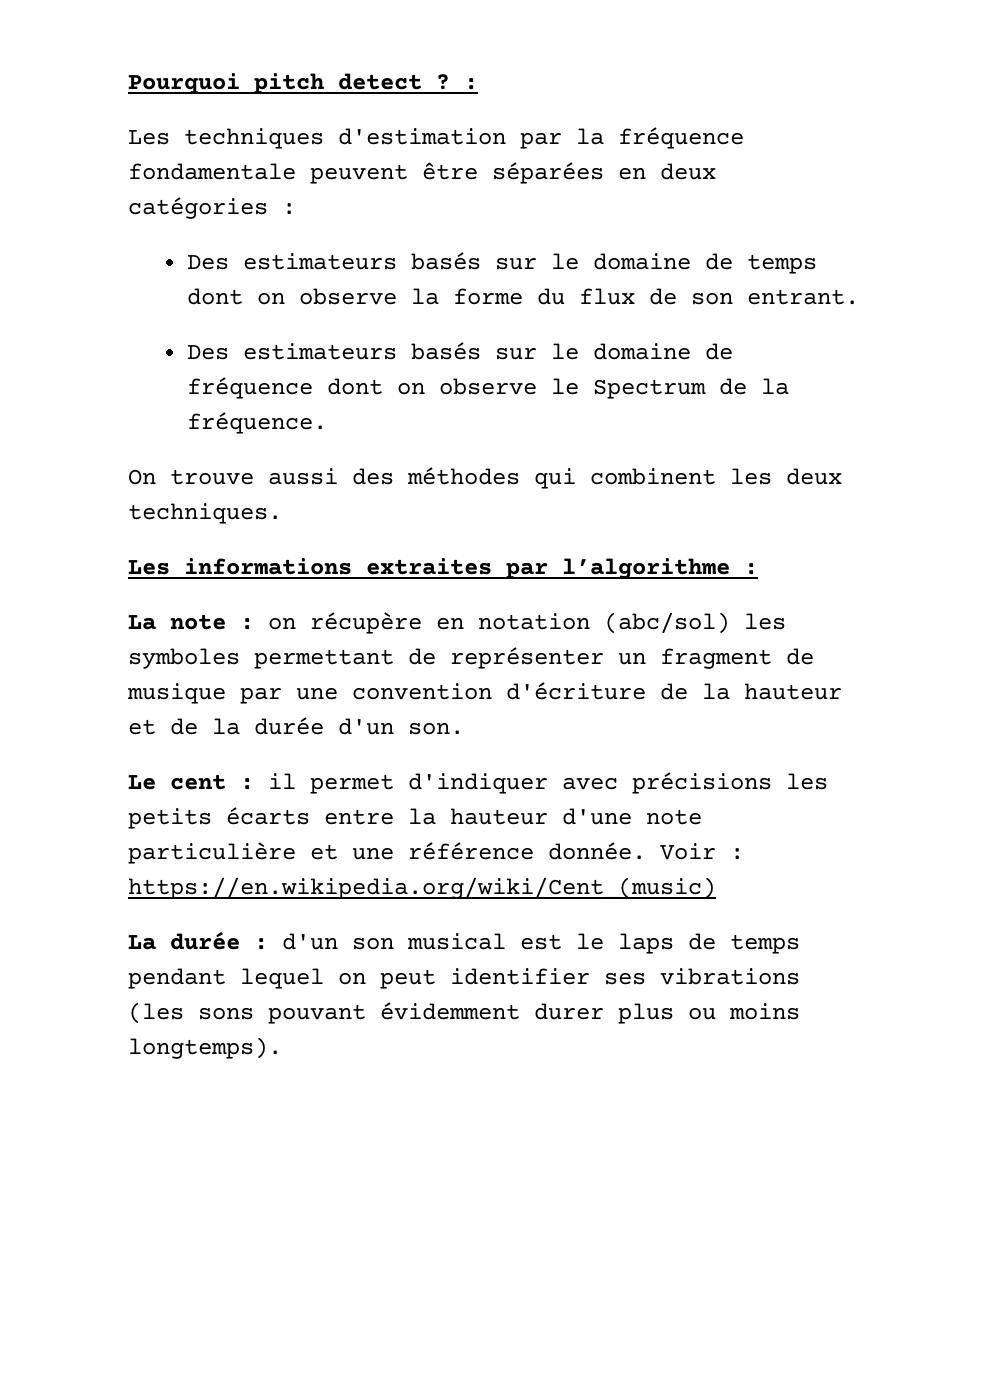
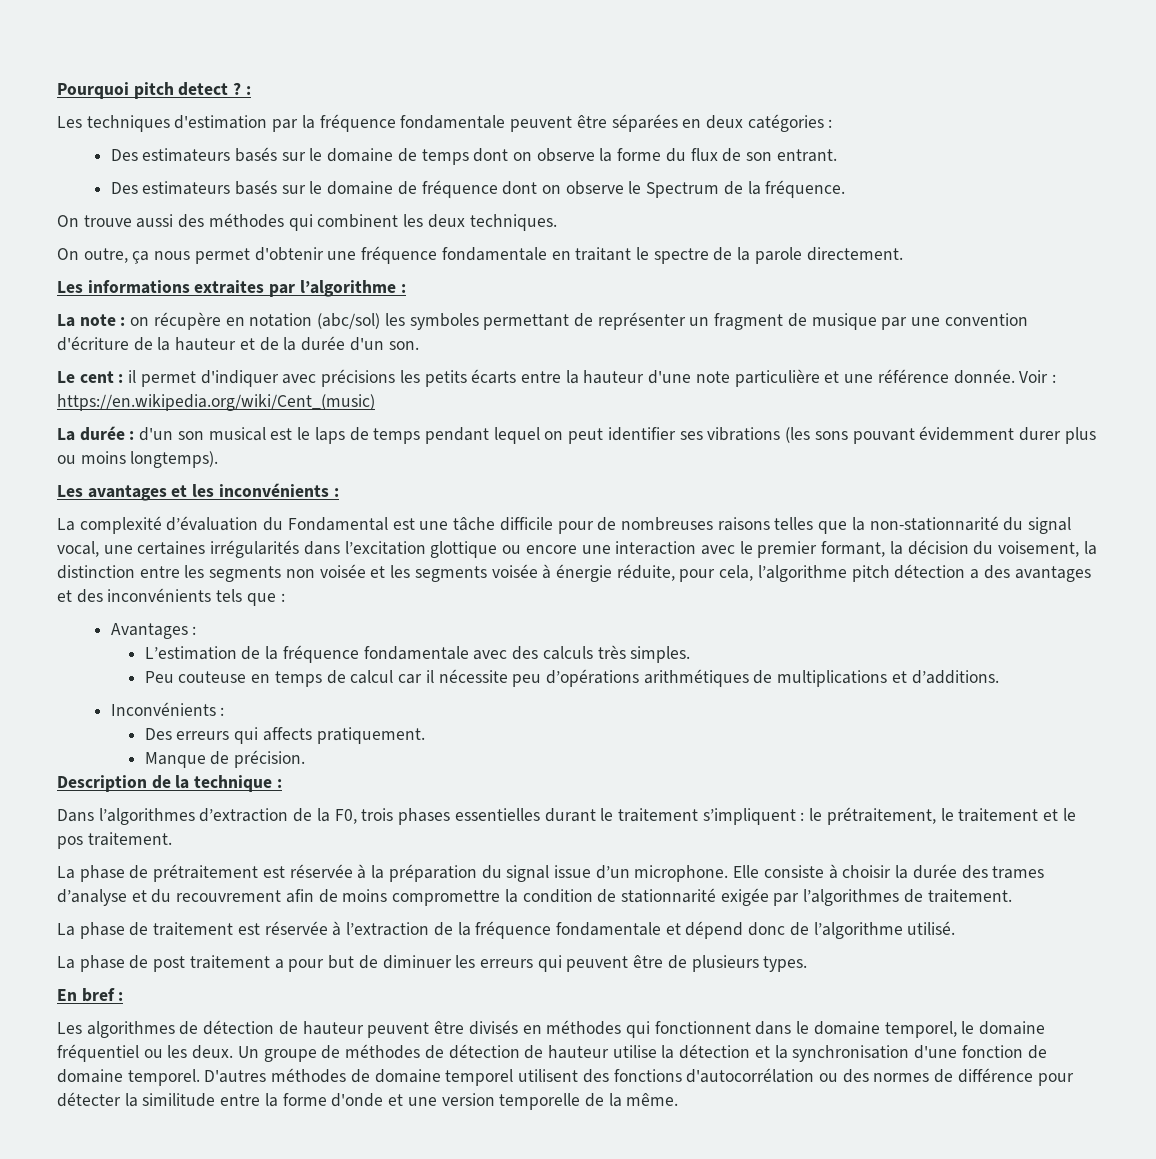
+ On outre, ça nous permet d'obtenir une fréquence fondamentale en traitant le spectre de la parole directement.
+ Les avantages et les inconvénients :
+ La complexité d’évaluation du Fondamental est une tâche difficile pour de nombreuses raisons telles que la non-stationnarité du signal vocal, une certaines irrégularités dans l’excitation glottique ou encore une interaction avec le premier formant, la décision du voisement, la distinction entre les segments non voisée et les segments voisée à énergie réduite, pour cela, l’algorithme pitch détection a des avantages et des inconvénients tels que :
+ Avantages :
+ L’estimation de la fréquence fondamentale avec des calculs très simples.
+ Peu couteuse en temps de calcul car il nécessite peu d’opérations arithmétiques de multiplications et d’additions.
+ Inconvénients :
+ Des erreurs qui affects pratiquement.
+ Manque de précision.
+ Description de la technique :
+ Dans l’algorithmes d’extraction de la F0, trois phases essentielles durant le traitement s’impliquent : le prétraitement, le traitement et le pos traitement.
+ La phase de prétraitement est réservée à la préparation du signal issue d’un microphone. Elle consiste à choisir la durée des trames d’analyse et du recouvrement afin de moins compromettre la condition de stationnarité exigée par l’algorithmes de traitement.
+ La phase de traitement est réservée à l’extraction de la fréquence fondamentale et dépend donc de l’algorithme utilisé.
+ La phase de post traitement a pour but de diminuer les erreurs qui peuvent être de plusieurs types.
+ En bref :
+ Les algorithmes de détection de hauteur peuvent être divisés en méthodes qui fonctionnent dans le domaine temporel, le domaine fréquentiel ou les deux. Un groupe de méthodes de détection de hauteur utilise la détection et la synchronisation d'une fonction de domaine temporel. D'autres méthodes de domaine temporel utilisent des fonctions d'autocorrélation ou des normes de différence pour détecter la similitude entre la forme d'onde et une version temporelle de la même.

